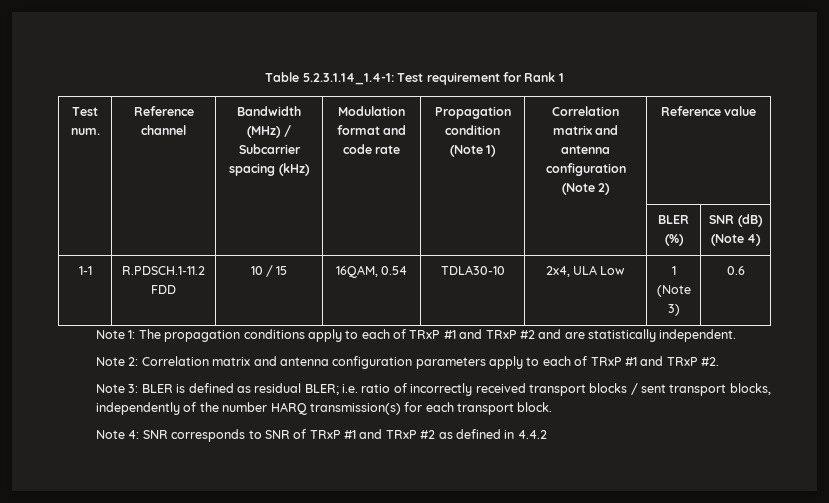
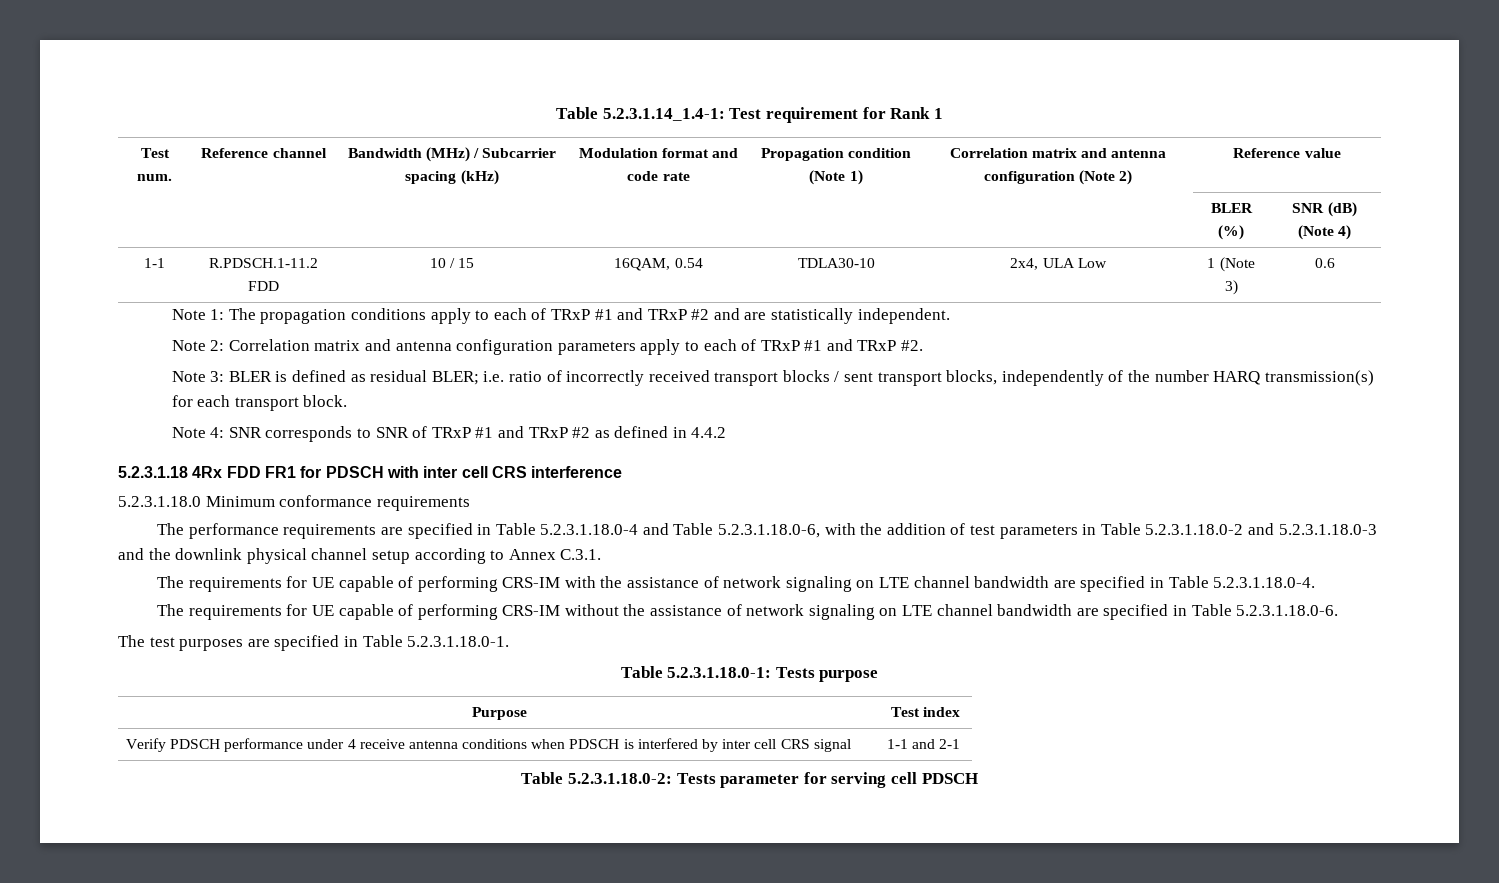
+ 5.2.3.1.18 4Rx FDD FR1 for PDSCH with inter cell CRS interference
+ 5.2.3.1.18.0 Minimum conformance requirements
+ The performance requirements are specified in Table 5.2.3.1.18.0-4 and Table 5.2.3.1.18.0-6, with the addition of test parameters in Table 5.2.3.1.18.0-2 and 5.2.3.1.18.0-3 and the downlink physical channel setup according to Annex C.3.1.
+ The requirements for UE capable of performing CRS-IM with the assistance of network signaling on LTE channel bandwidth are specified in Table 5.2.3.1.18.0-4.
+ The requirements for UE capable of performing CRS-IM without the assistance of network signaling on LTE channel bandwidth are specified in Table 5.2.3.1.18.0-6.
+ The test purposes are specified in Table 5.2.3.1.18.0-1.
+ Table 5.2.3.1.18.0-1: Tests purpose
+ Purpose | Test index
+ Verify PDSCH performance under 4 receive antenna conditions when PDSCH is interfered by inter cell CRS signal | 1-1 and 2-1
+ Table 5.2.3.1.18.0-2: Tests parameter for serving cell PDSCH

